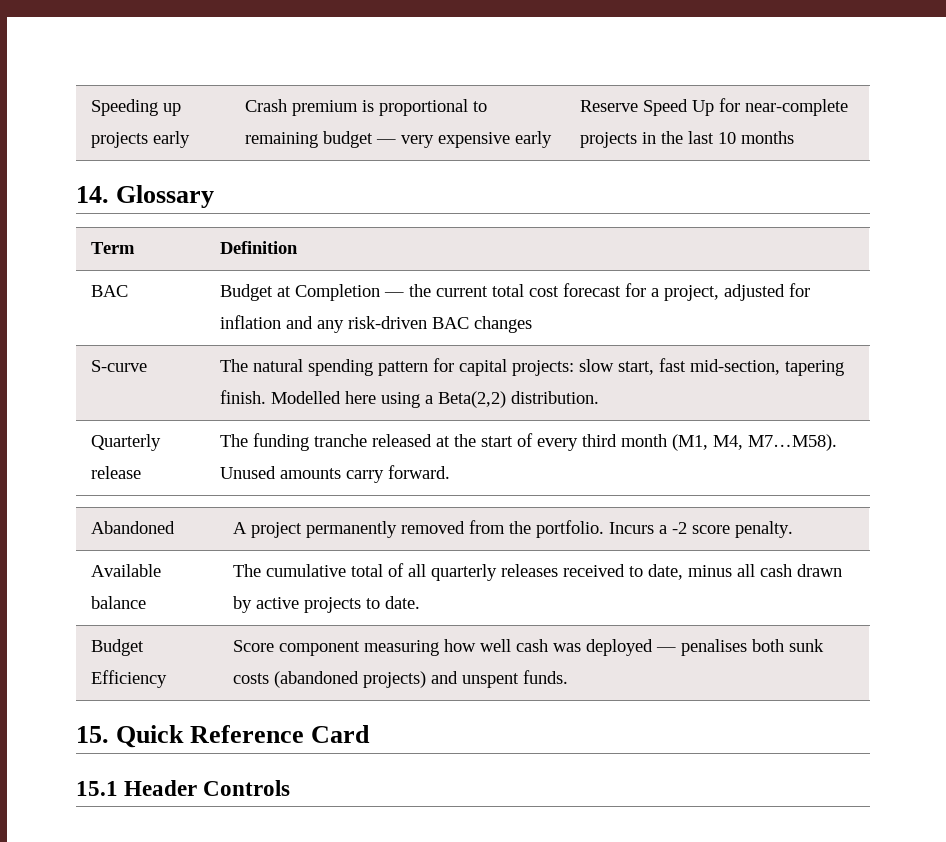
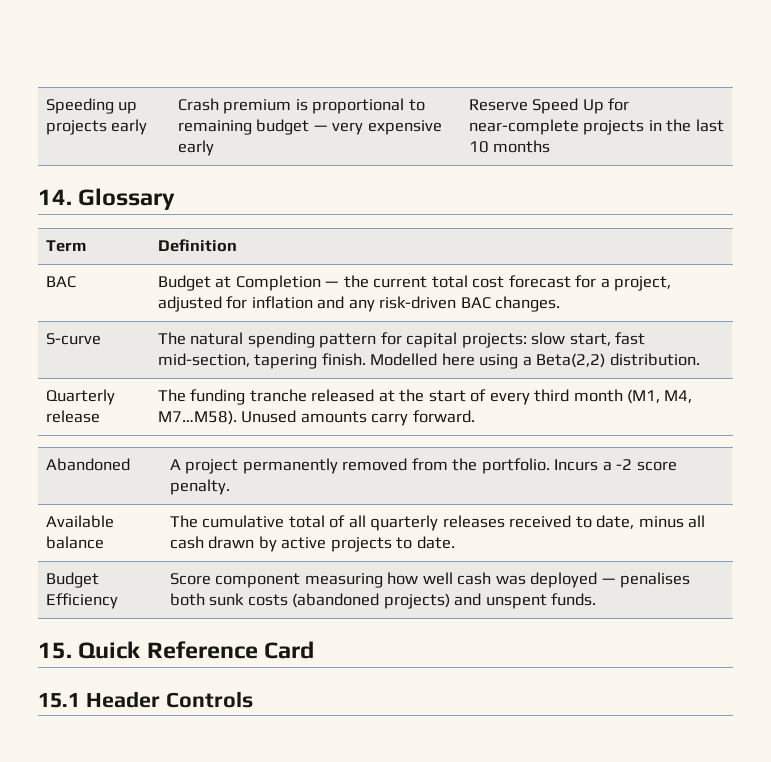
- BAC | Budget at Completion — the current total cost forecast for a project, adjusted for inflation and any risk-driven BAC changes
+ BAC | Budget at Completion — the current total cost forecast for a project, adjusted for inflation and any risk-driven BAC changes.

